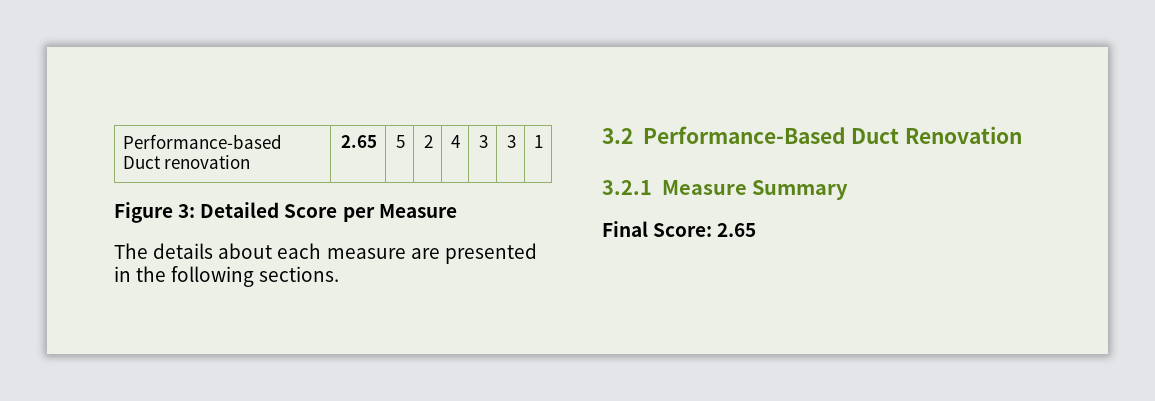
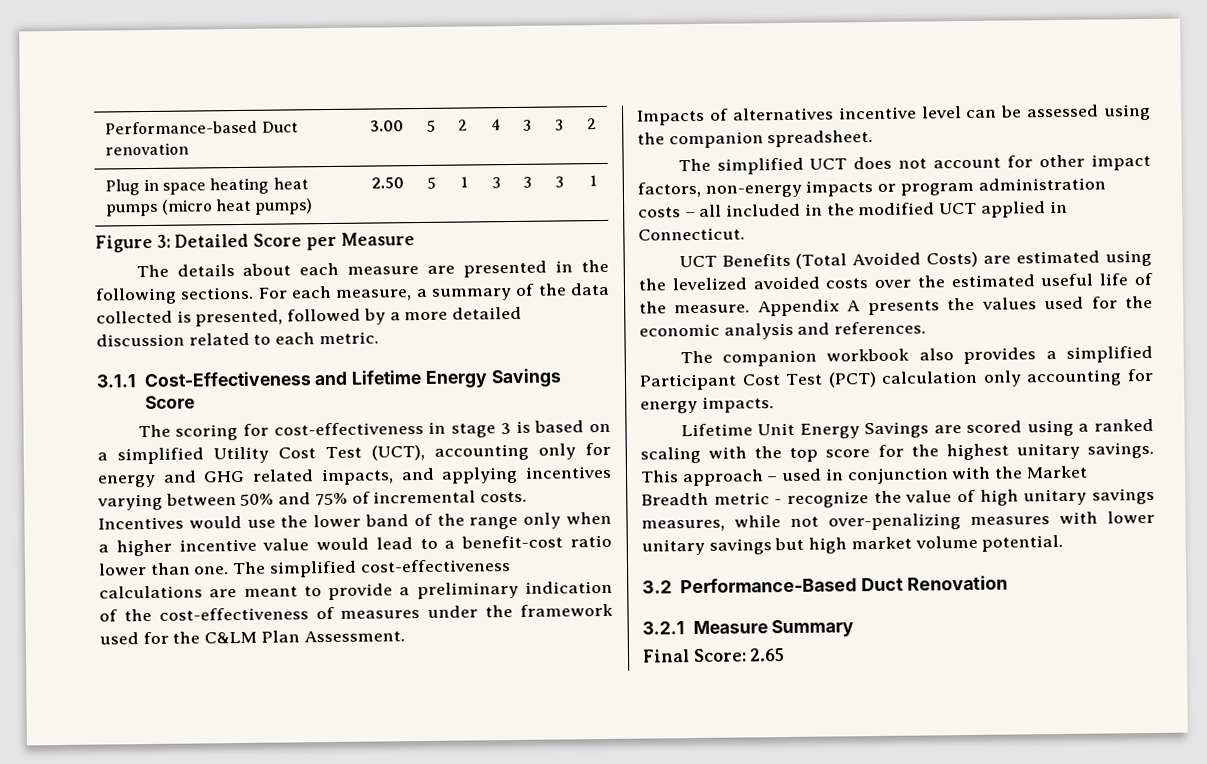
- Performance-based Duct renovation | 2.65 | 5 | 2 | 4 | 3 | 3 | 1
+ Performance-based Duct renovation | 3.00 | 5 | 2 | 4 | 3 | 3 | 2
+ Plug in space heating heat pumps (micro heat pumps) | 2.50 | 5 | 1 | 3 | 3 | 3 | 1
+ For each measure, a summary of the data collected is presented, followed by a more detailed discussion related to each metric.
+ 3.1.1 Cost-Effectiveness and Lifetime Energy Savings Score
+ The scoring for cost-effectiveness in stage 3 is based on a simplified Utility Cost Test (UCT), accounting only for energy and GHG related impacts, and applying incentives varying between 50% and 75% of incremental costs. Incentives would use the lower band of the range only when a higher incentive value would lead to a benefit-cost ratio lower than one. The simplified cost-effectiveness calculations are meant to provide a preliminary indication of the cost-effectiveness of measures under the framework used for the C&LM Plan Assessment.
+ Impacts of alternatives incentive level can be assessed using the companion spreadsheet.
+ The simplified UCT does not account for other impact factors, non-energy impacts or program administration costs – all included in the modified UCT applied in Connecticut.
+ UCT Benefits (Total Avoided Costs) are estimated using the levelized avoided costs over the estimated useful life of the measure. Appendix A presents the values used for the economic analysis and references.
+ The companion workbook also provides a simplified Participant Cost Test (PCT) calculation only accounting for energy impacts.
+ Lifetime Unit Energy Savings are scored using a ranked scaling with the top score for the highest unitary savings. This approach – used in conjunction with the Market Breadth metric - recognize the value of high unitary savings measures, while not over-penalizing measures with lower unitary savings but high market volume potential.

